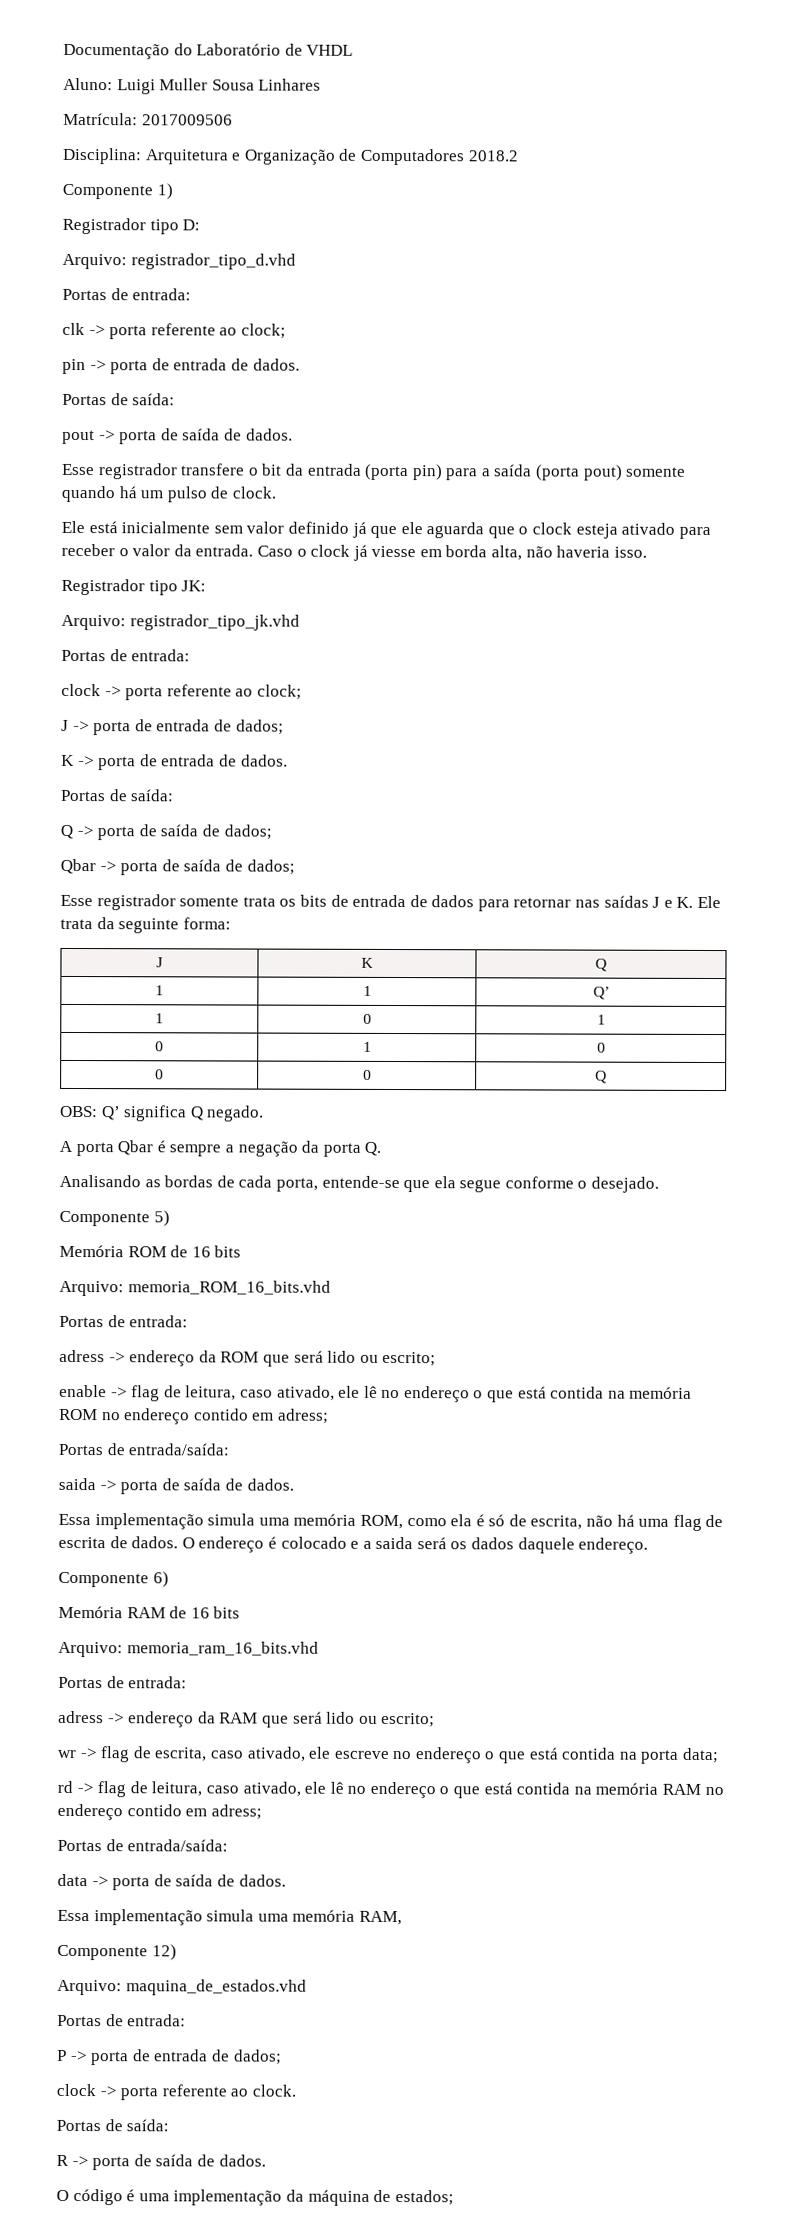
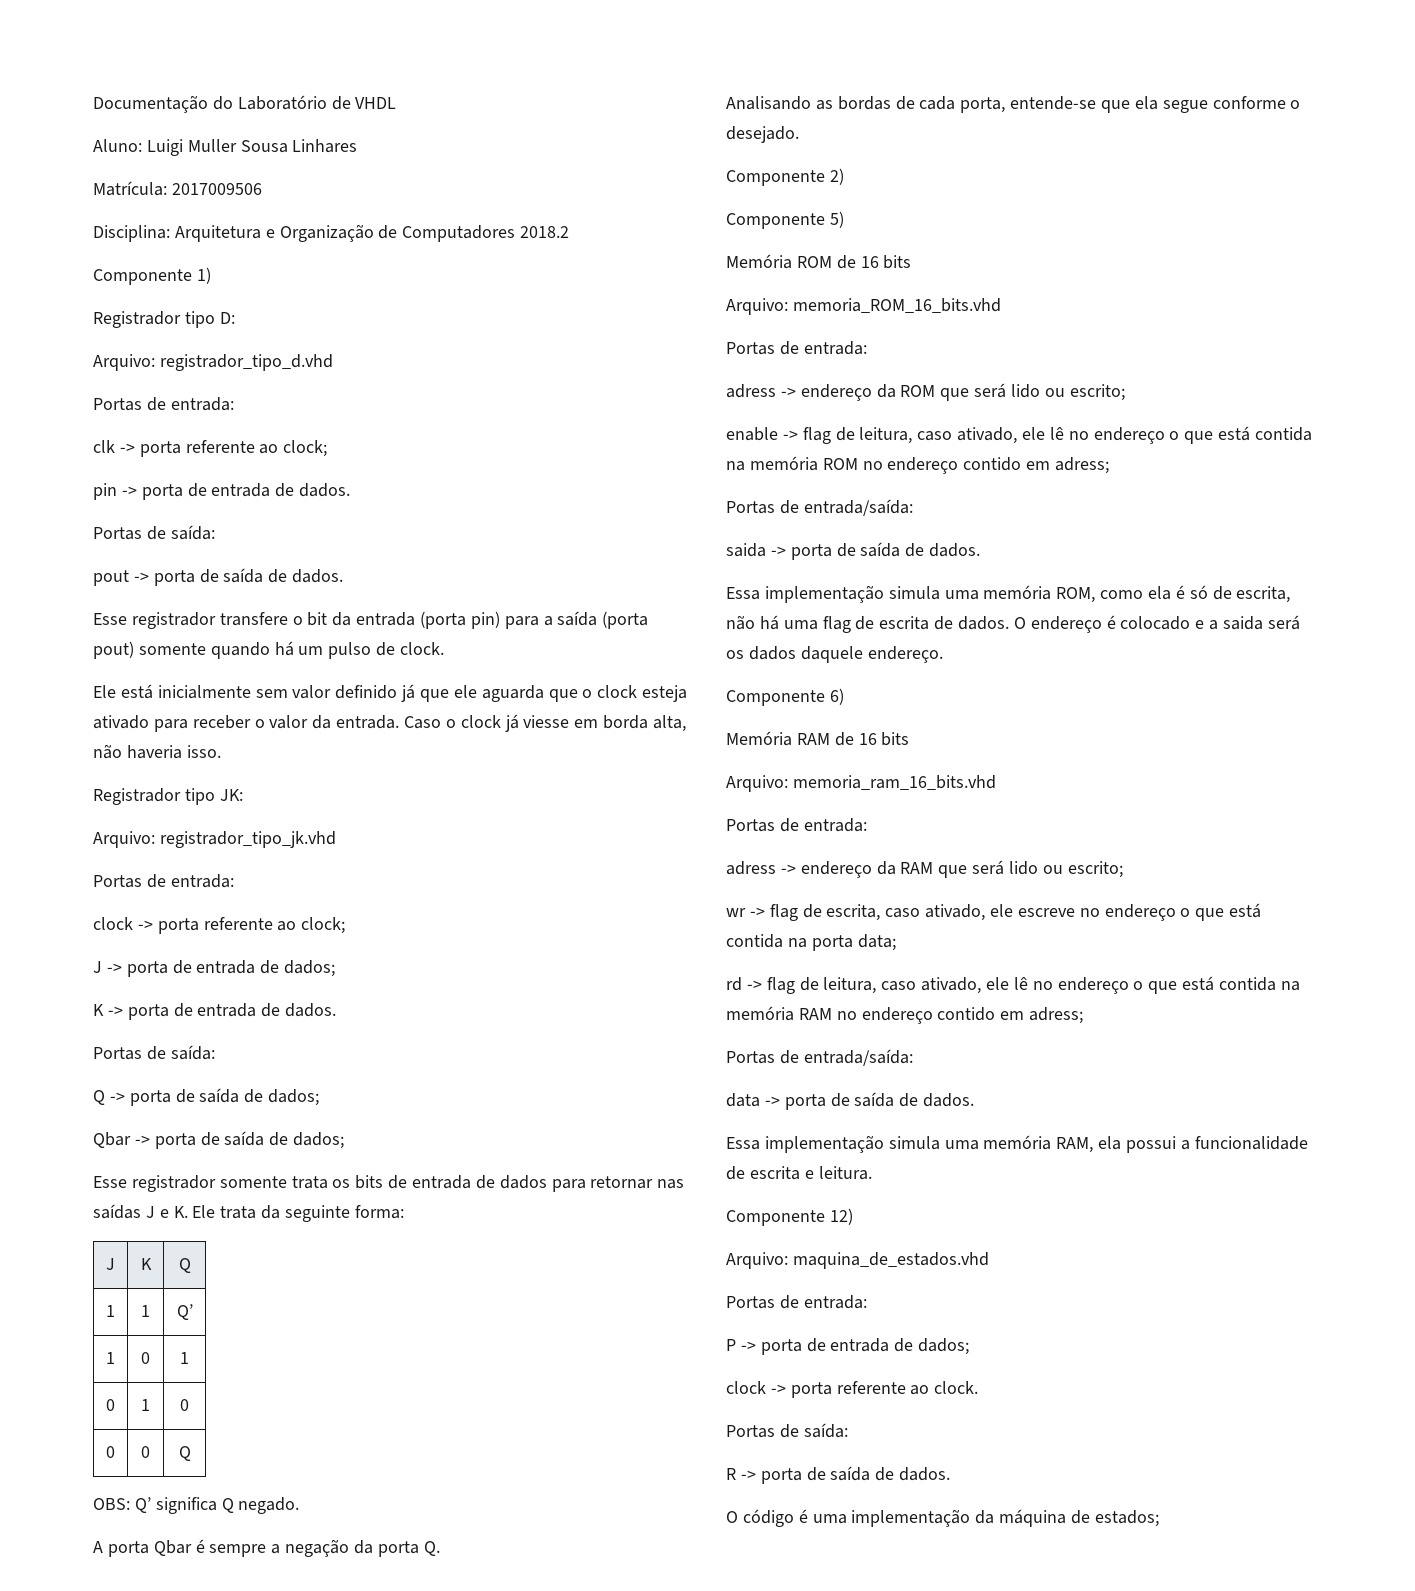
+ Componente 2)
- Essa implementação simula uma memória RAM,
+ Essa implementação simula uma memória RAM, ela possui a funcionalidade de escrita e leitura.

